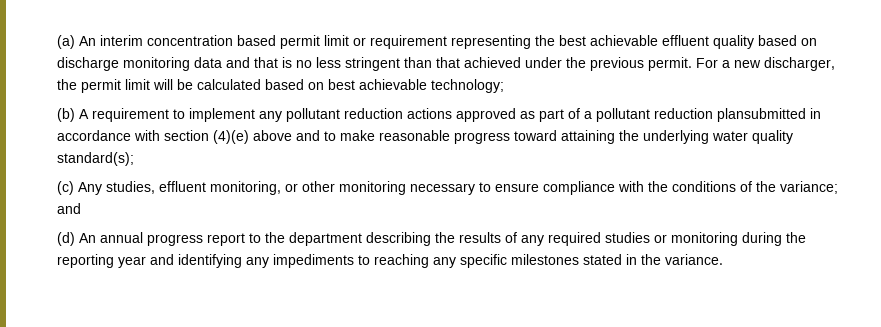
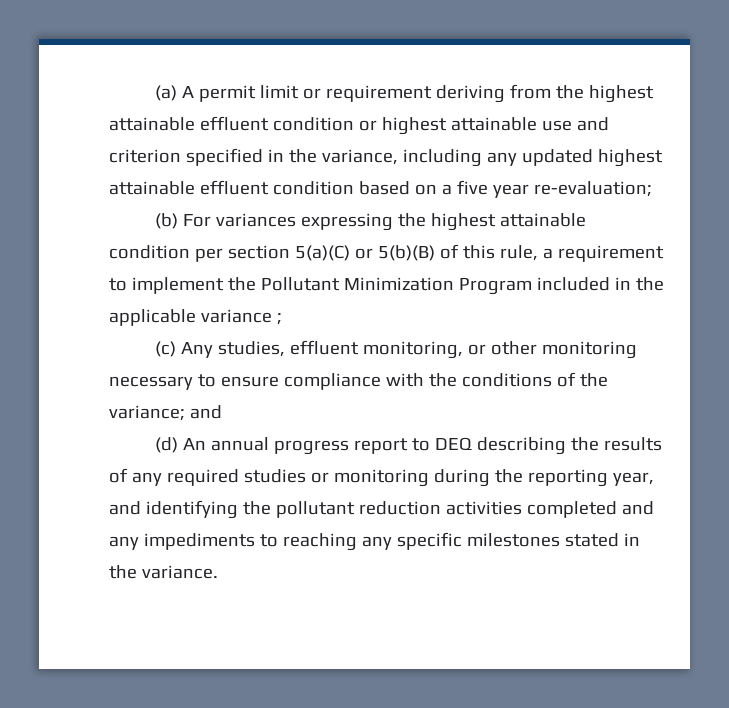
- (a) An interim concentration based permit limit or requirement representing the best achievable effluent quality based on discharge monitoring data and that is no less stringent than that achieved under the previous permit. For a new discharger, the permit limit will be calculated based on best achievable technology;
- (b) A requirement to implement any pollutant reduction actions approved as part of a pollutant reduction plansubmitted in accordance with section (4)(e) above and to make reasonable progress toward attaining the underlying water quality standard(s);
+ (a) A permit limit or requirement deriving from the highest attainable effluent condition or highest attainable use and criterion specified in the variance, including any updated highest attainable effluent condition based on a five year re-evaluation;
+ (b) For variances expressing the highest attainable condition per section 5(a)(C) or 5(b)(B) of this rule, a requirement to implement the Pollutant Minimization Program included in the applicable variance ;
- (d) An annual progress report to the department describing the results of any required studies or monitoring during the reporting year and identifying any impediments to reaching any specific milestones stated in the variance.
+ (d) An annual progress report to DEQ describing the results of any required studies or monitoring during the reporting year, and identifying the pollutant reduction activities completed and any impediments to reaching any specific milestones stated in the variance.

